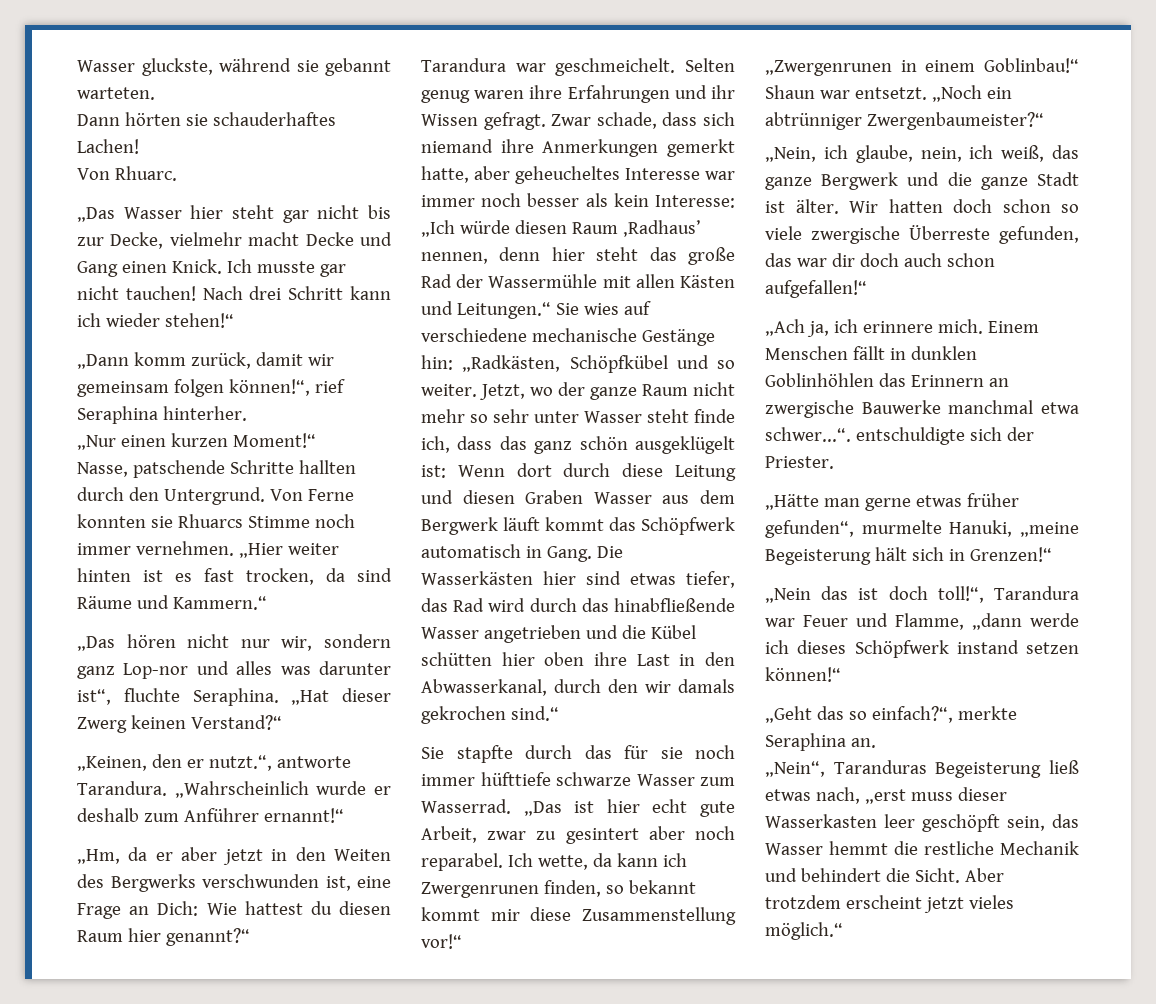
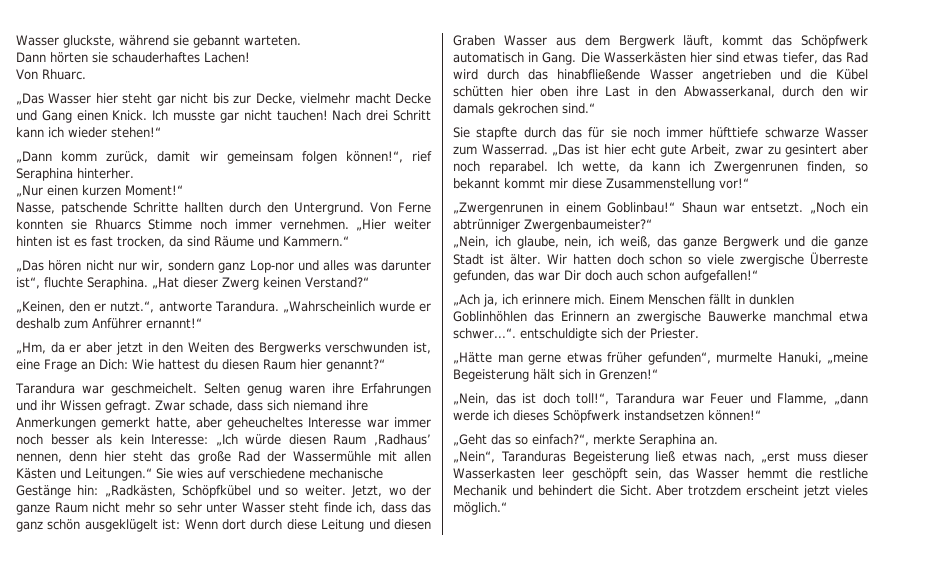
- Jetzt, wo der ganze Raum nicht mehr so sehr unter Wasser steht finde ich, dass das ganz schön ausgeklügelt ist: Wenn dort durch diese Leitung und diesen Graben Wasser aus dem Bergwerk läuft kommt das Schöpfwerk automatisch in Gang.
+ Jetzt, wo der ganze Raum nicht mehr so sehr unter Wasser steht finde ich, dass das ganz schön ausgeklügelt ist: Wenn dort durch diese Leitung und diesen Graben Wasser aus dem Bergwerk läuft, kommt das Schöpfwerk automatisch in Gang.
- Wir hatten doch schon so viele zwergische Überreste gefunden, das war dir doch auch schon aufgefallen!“
+ Wir hatten doch schon so viele zwergische Überreste gefunden, das war Dir doch auch schon aufgefallen!“
- „Nein das ist doch toll!“, Tarandura war Feuer und Flamme, „dann werde ich dieses Schöpfwerk instand setzen können!“
+ „Nein, das ist doch toll!“, Tarandura war Feuer und Flamme, „dann werde ich dieses Schöpfwerk instandsetzen können!“

